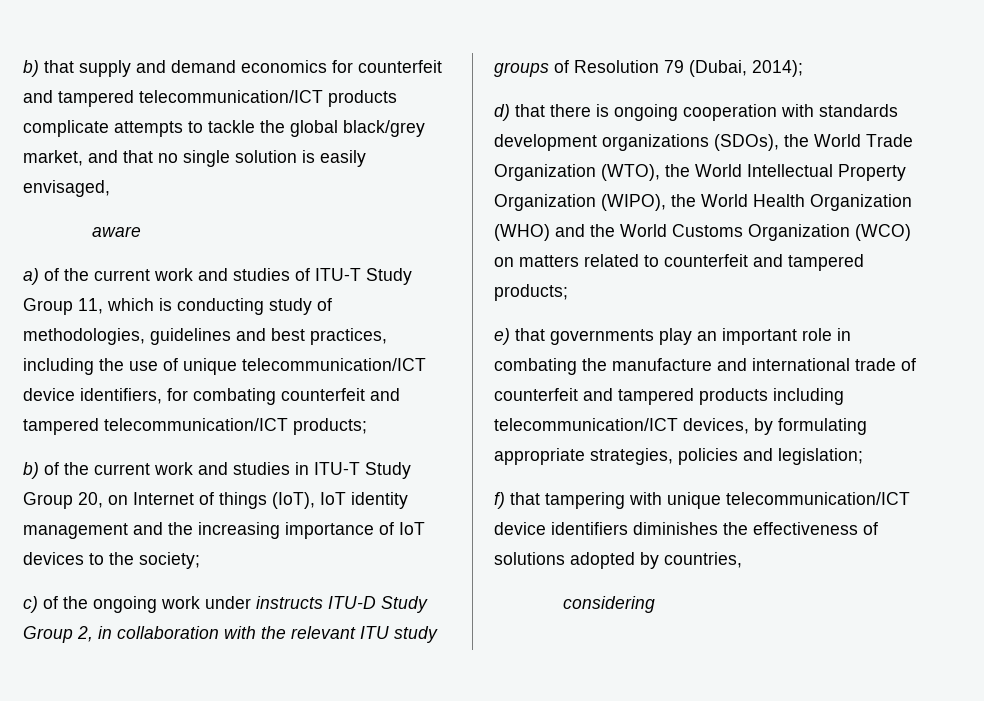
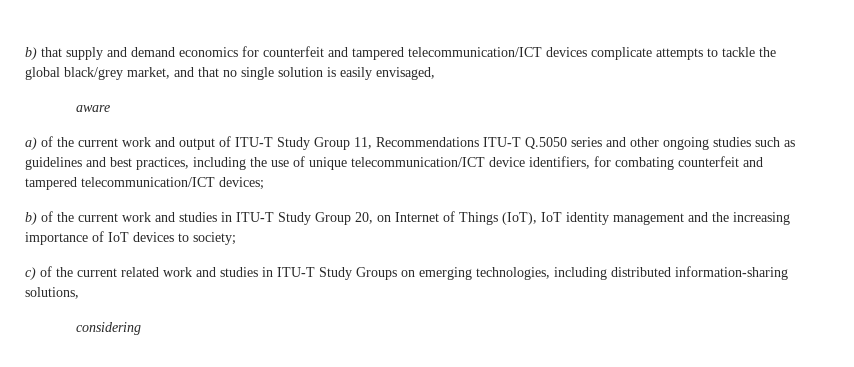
- b) that supply and demand economics for counterfeit and tampered telecommunication/ICT products complicate attempts to tackle the global black/grey market, and that no single solution is easily envisaged,
+ b) that supply and demand economics for counterfeit and tampered telecommunication/ICT devices complicate attempts to tackle the global black/grey market, and that no single solution is easily envisaged,
- a) of the current work and studies of ITU-T Study Group 11, which is conducting study of methodologies, guidelines and best practices, including the use of unique telecommunication/ICT device identifiers, for combating counterfeit and tampered telecommunication/ICT products;
+ a) of the current work and output of ITU-T Study Group 11, Recommendations ITU-T Q.5050 series and other ongoing studies such as guidelines and best practices, including the use of unique telecommunication/ICT device identifiers, for combating counterfeit and tampered telecommunication/ICT devices;
- b) of the current work and studies in ITU-T Study Group 20, on Internet of things (IoT), IoT identity management and the increasing importance of IoT devices to the society;
+ b) of the current work and studies in ITU-T Study Group 20, on Internet of Things (IoT), IoT identity management and the increasing importance of IoT devices to society;
- c) of the ongoing work under instructs ITU-D Study Group 2, in collaboration with the relevant ITU study groups of Resolution 79 (Dubai, 2014);
- d) that there is ongoing cooperation with standards development organizations (SDOs), the World Trade Organization (WTO), the World Intellectual Property Organization (WIPO), the World Health Organization (WHO) and the World Customs Organization (WCO) on matters related to counterfeit and tampered products;
- e) that governments play an important role in combating the manufacture and international trade of counterfeit and tampered products including telecommunication/ICT devices, by formulating appropriate strategies, policies and legislation;
- f) that tampering with unique telecommunication/ICT device identifiers diminishes the effectiveness of solutions adopted by countries,
+ c) of the current related work and studies in ITU-T Study Groups on emerging technologies, including distributed information-sharing solutions,

